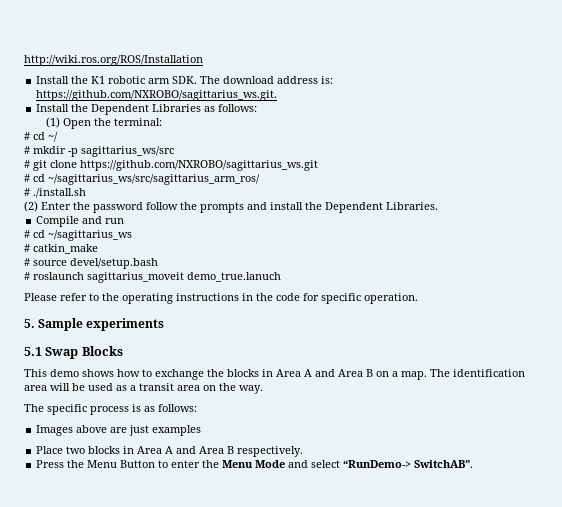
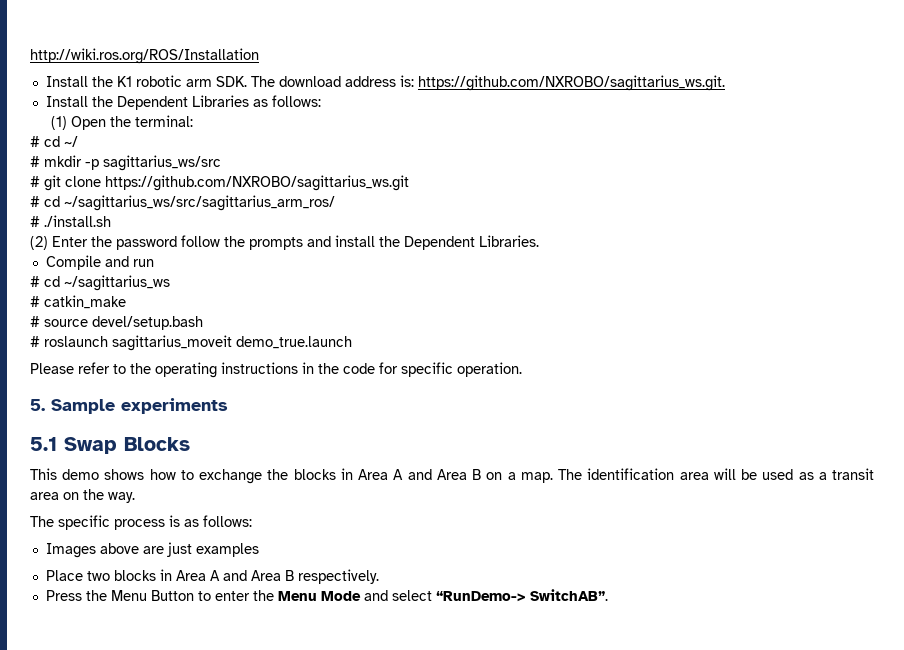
- # roslaunch sagittarius_moveit demo_true.lanuch
+ # roslaunch sagittarius_moveit demo_true.launch

